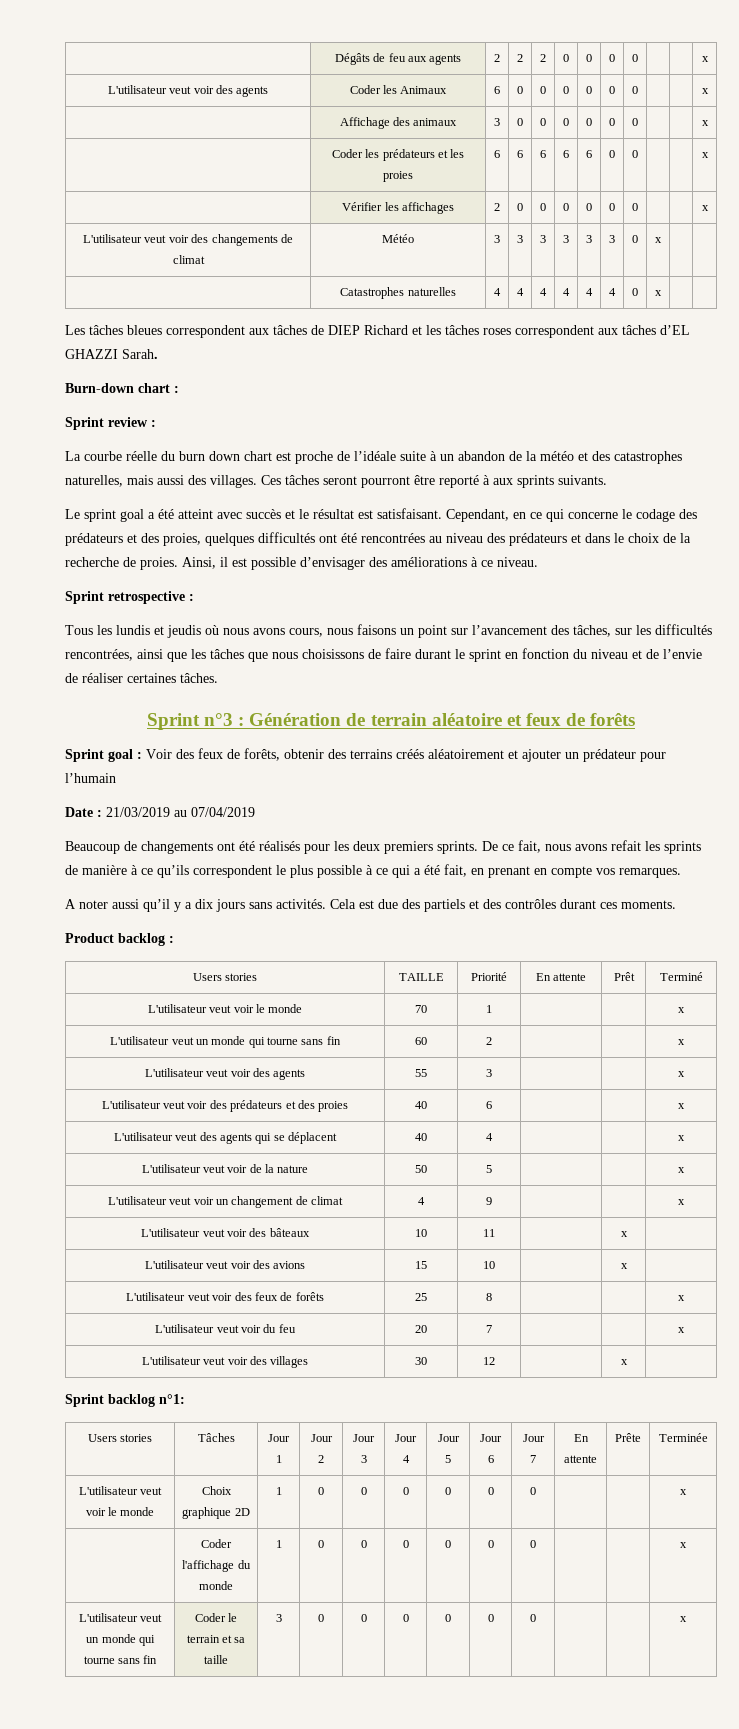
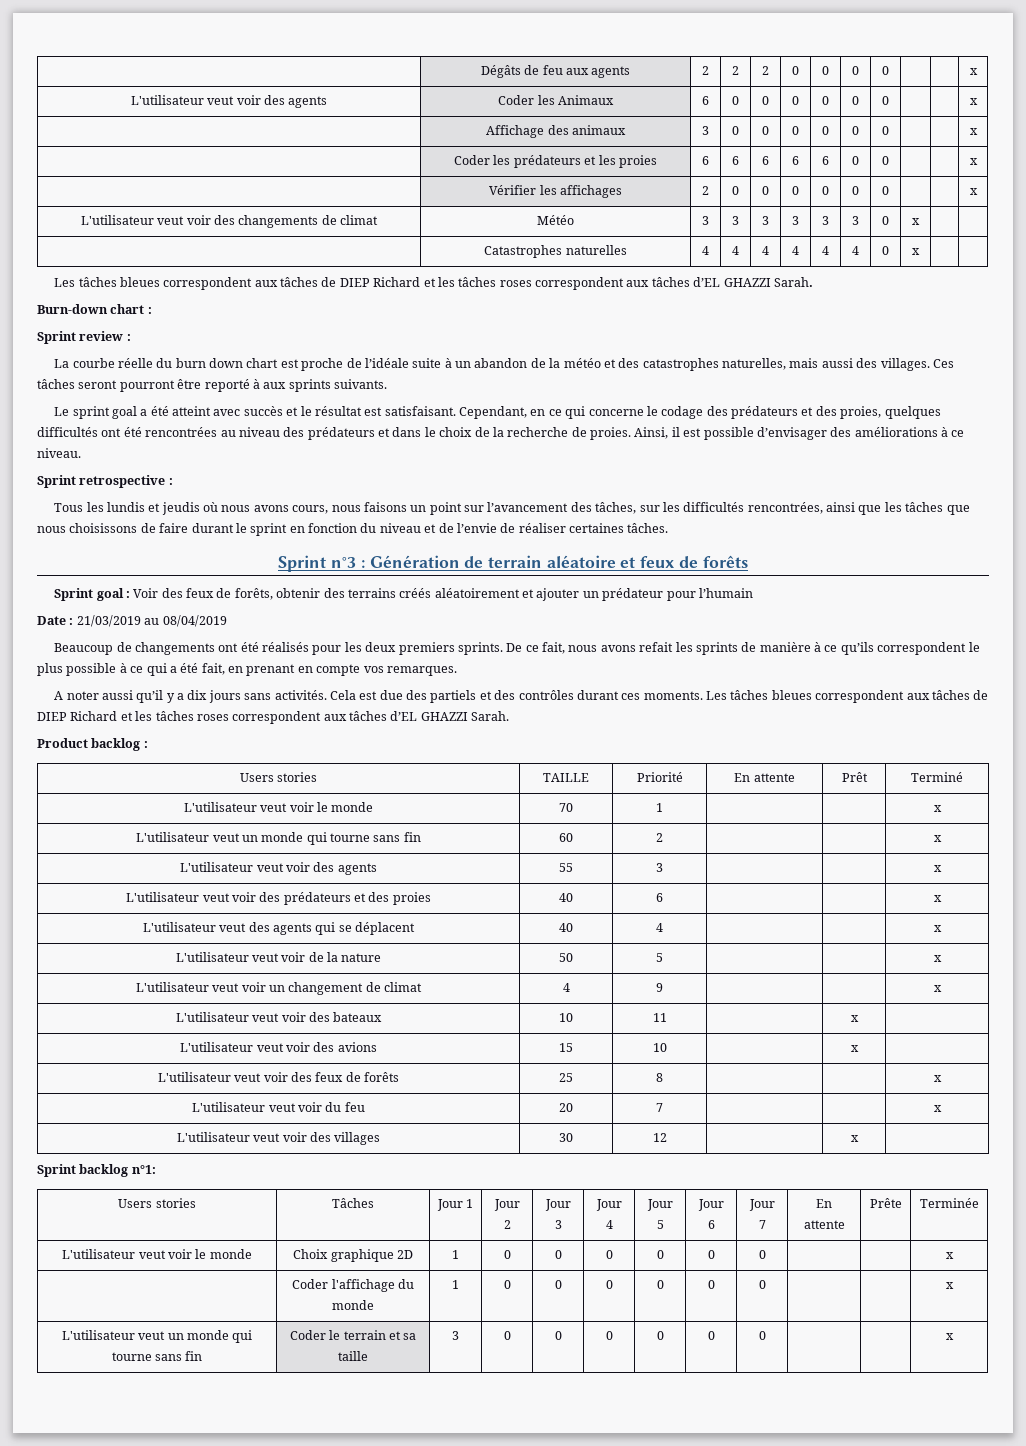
- Date : 21/03/2019 au 07/04/2019
+ Date : 21/03/2019 au 08/04/2019
- Cela est due des partiels et des contrôles durant ces moments.
+ Cela est due des partiels et des contrôles durant ces moments. Les tâches bleues correspondent aux tâches de DIEP Richard et les tâches roses correspondent aux tâches d’EL GHAZZI Sarah.
- L'utilisateur veut voir des bâteaux | 10 | 11 | | x |
+ L'utilisateur veut voir des bateaux | 10 | 11 | | x |

